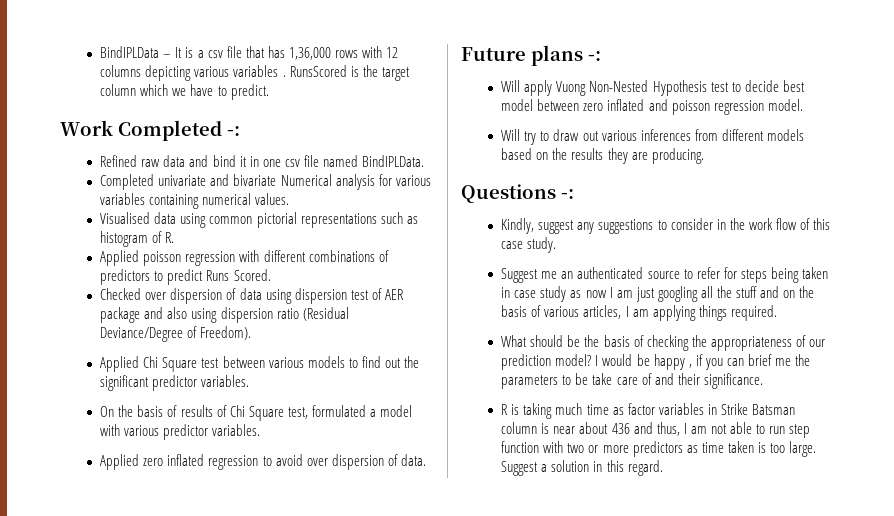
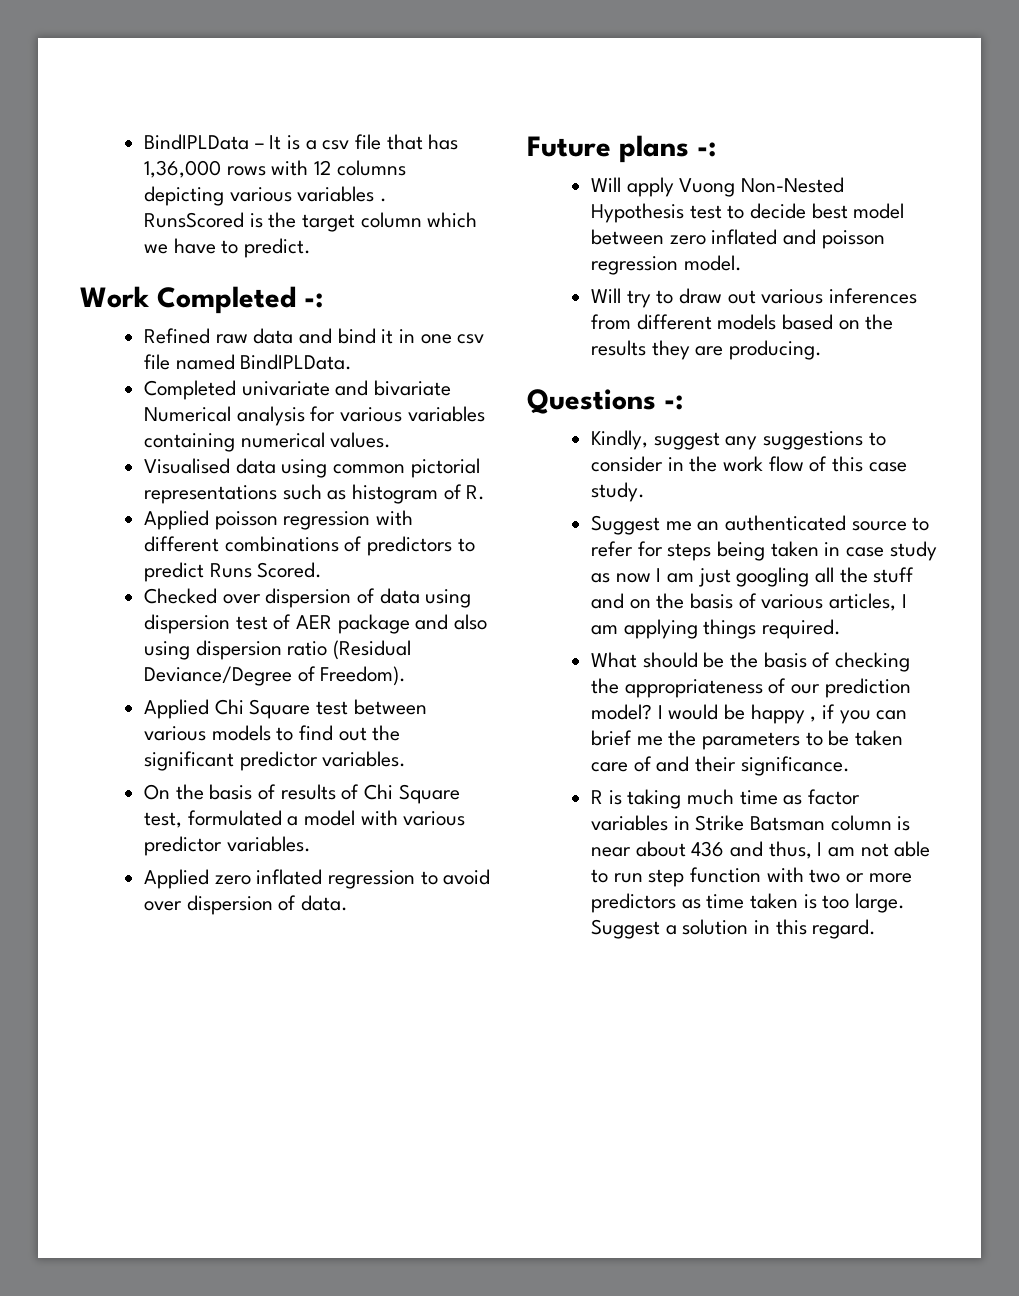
- I would be happy , if you can brief me the parameters to be take care of and their significance.
+ I would be happy , if you can brief me the parameters to be taken care of and their significance.

